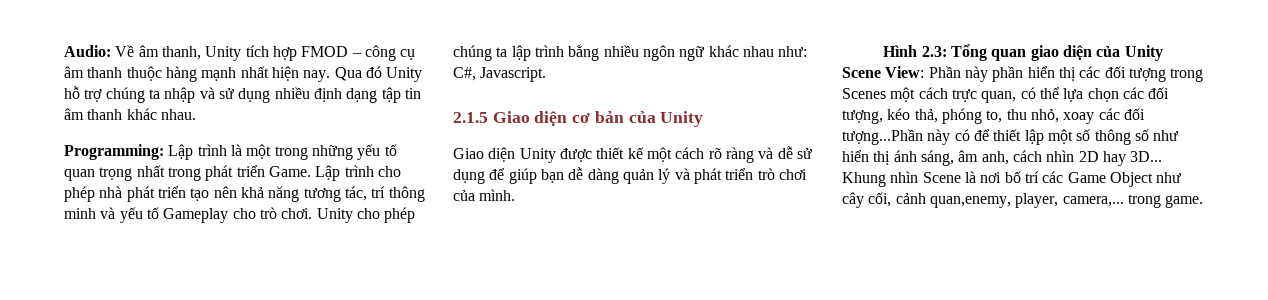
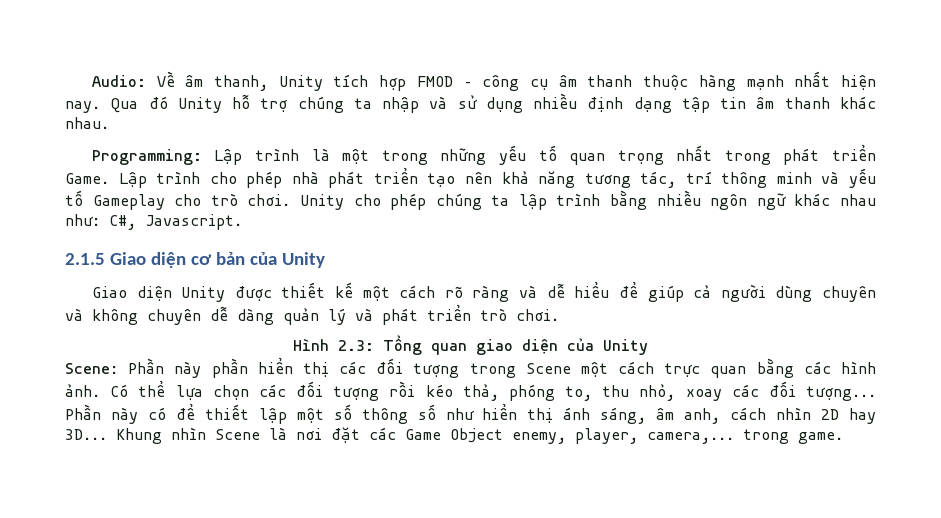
- Giao diện Unity được thiết kế một cách rõ ràng và dễ sử dụng để giúp bạn dễ dàng quản lý và phát triển trò chơi của mình.
+ Giao diện Unity được thiết kế một cách rõ ràng và dễ hiểu để giúp cả người dùng chuyên và không chuyên dễ dàng quản lý và phát triển trò chơi.
- Scene View: Phần này phần hiển thị các đối tượng trong Scenes một cách trực quan, có thể lựa chọn các đối tượng, kéo thả, phóng to, thu nhỏ, xoay các đối tượng...Phần này có để thiết lập một số thông số như hiển thị ánh sáng, âm anh, cách nhìn 2D hay 3D...
+ Scene: Phần này phần hiển thị các đối tượng trong Scene một cách trực quan bằng các hình ảnh. Có thể lựa chọn các đối tượng rồi kéo thả, phóng to, thu nhỏ, xoay các đối tượng... Phần này có để thiết lập một số thông số như hiển thị ánh sáng, âm anh, cách nhìn 2D hay 3D...
- Khung nhìn Scene là nơi bố trí các Game Object như cây cối, cảnh quan,enemy, player, camera,... trong game.
+ Khung nhìn Scene là nơi đặt các Game Object enemy, player, camera,... trong game.

